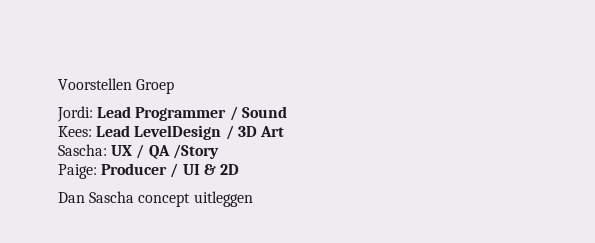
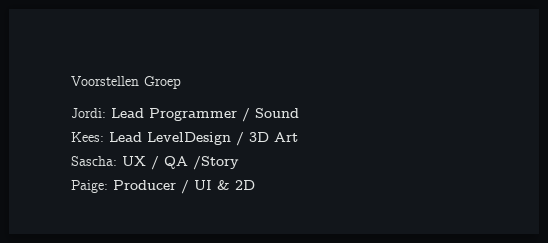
- Dan Sascha concept uitleggen

